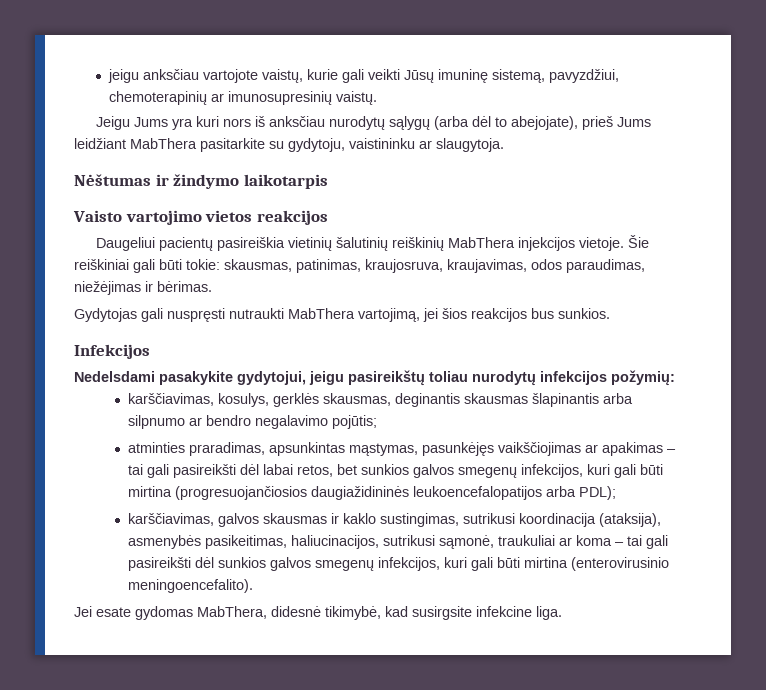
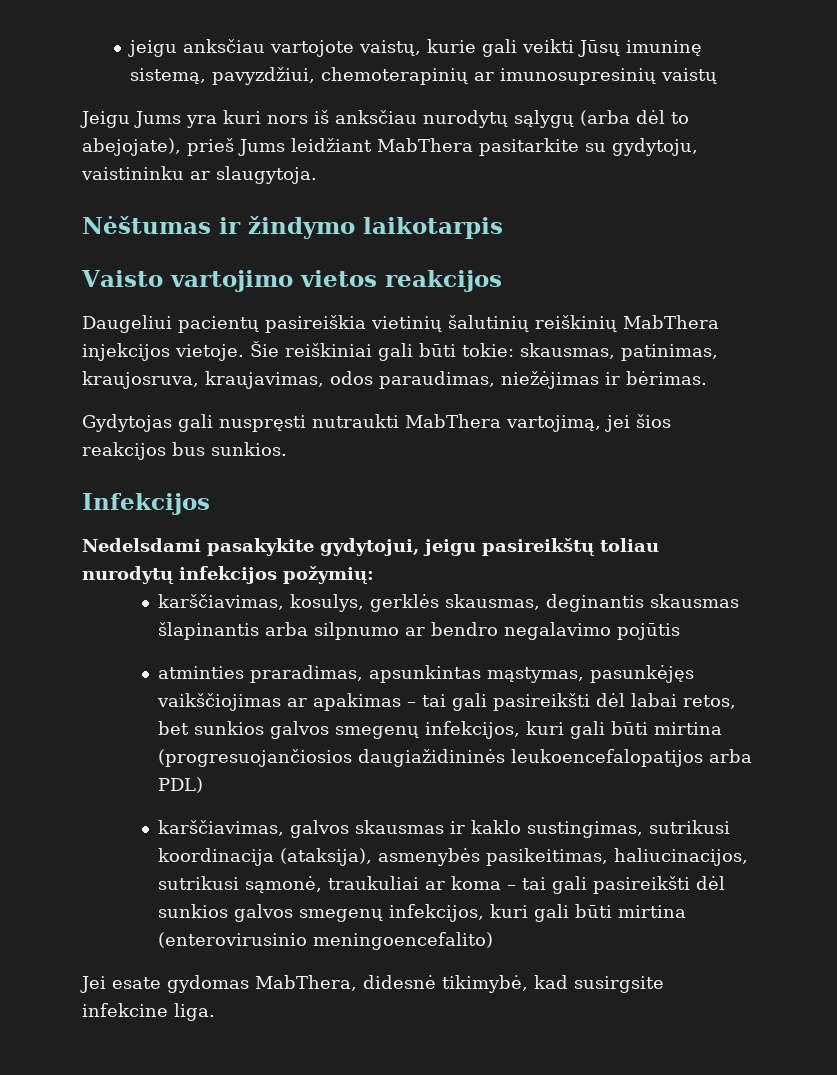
- jeigu anksčiau vartojote vaistų, kurie gali veikti Jūsų imuninę sistemą, pavyzdžiui, chemoterapinių ar imunosupresinių vaistų.
+ jeigu anksčiau vartojote vaistų, kurie gali veikti Jūsų imuninę sistemą, pavyzdžiui, chemoterapinių ar imunosupresinių vaistų
- karščiavimas, kosulys, gerklės skausmas, deginantis skausmas šlapinantis arba silpnumo ar bendro negalavimo pojūtis;
+ karščiavimas, kosulys, gerklės skausmas, deginantis skausmas šlapinantis arba silpnumo ar bendro negalavimo pojūtis
- atminties praradimas, apsunkintas mąstymas, pasunkėjęs vaikščiojimas ar apakimas – tai gali pasireikšti dėl labai retos, bet sunkios galvos smegenų infekcijos, kuri gali būti mirtina (progresuojančiosios daugiažidininės leukoencefalopatijos arba PDL);
+ atminties praradimas, apsunkintas mąstymas, pasunkėjęs vaikščiojimas ar apakimas – tai gali pasireikšti dėl labai retos, bet sunkios galvos smegenų infekcijos, kuri gali būti mirtina (progresuojančiosios daugiažidininės leukoencefalopatijos arba PDL)
- karščiavimas, galvos skausmas ir kaklo sustingimas, sutrikusi koordinacija (ataksija), asmenybės pasikeitimas, haliucinacijos, sutrikusi sąmonė, traukuliai ar koma – tai gali pasireikšti dėl sunkios galvos smegenų infekcijos, kuri gali būti mirtina (enterovirusinio meningoencefalito).
+ karščiavimas, galvos skausmas ir kaklo sustingimas, sutrikusi koordinacija (ataksija), asmenybės pasikeitimas, haliucinacijos, sutrikusi sąmonė, traukuliai ar koma – tai gali pasireikšti dėl sunkios galvos smegenų infekcijos, kuri gali būti mirtina (enterovirusinio meningoencefalito)

